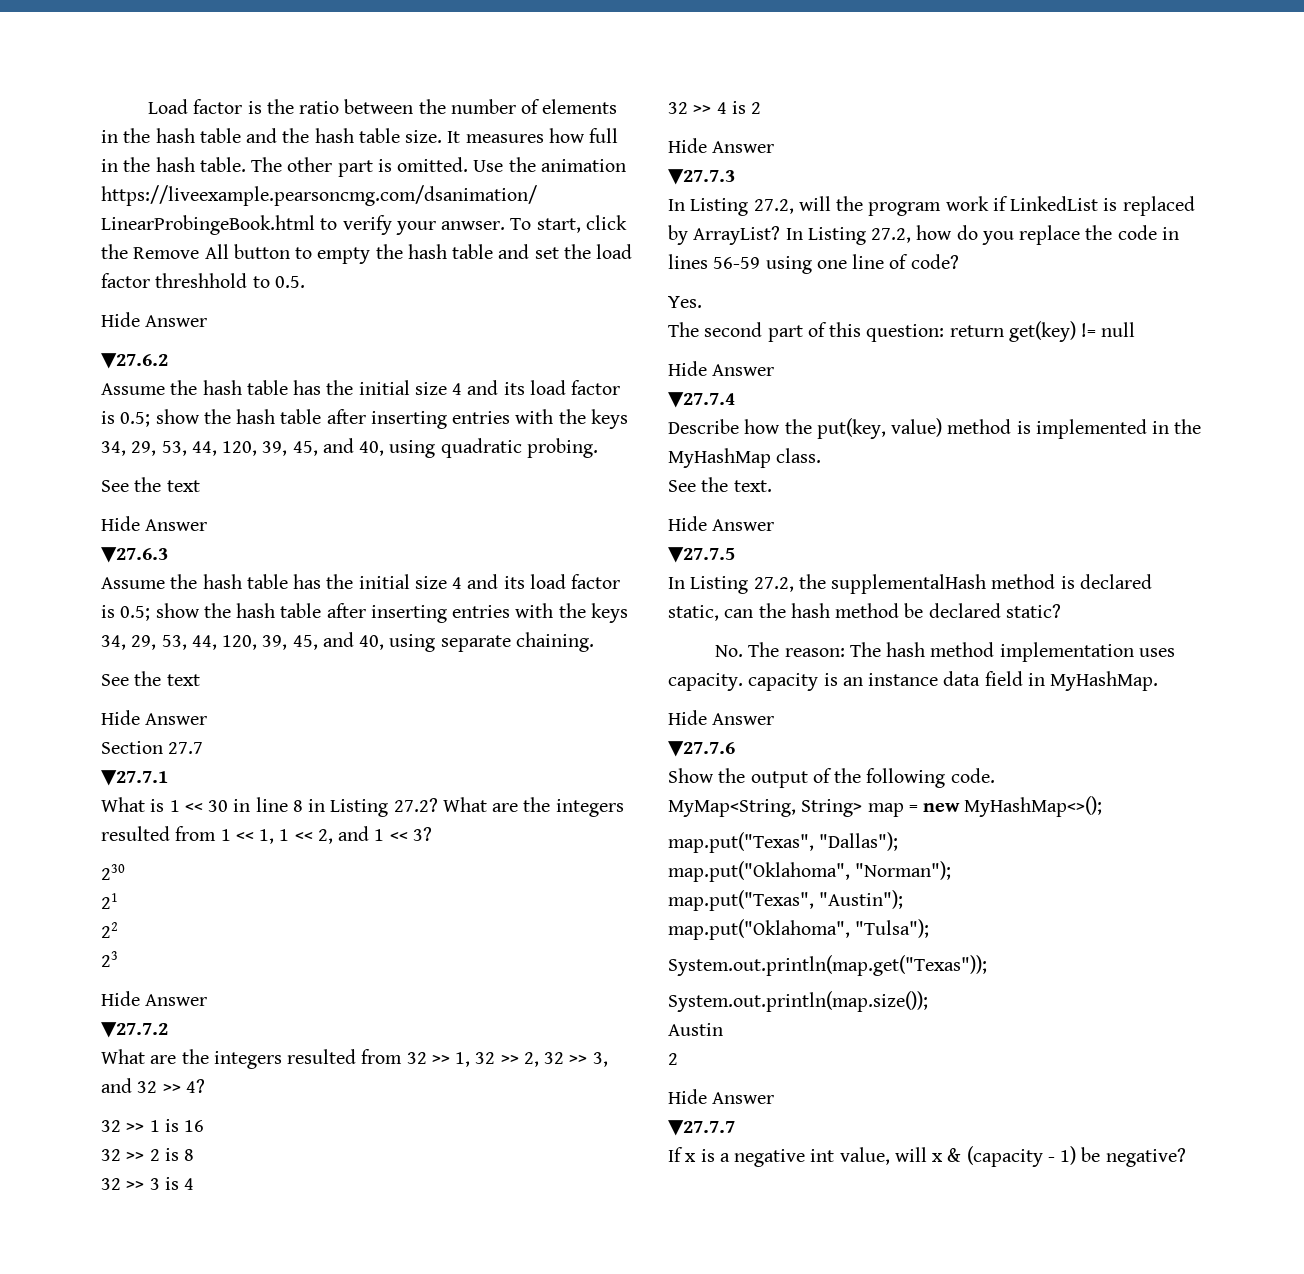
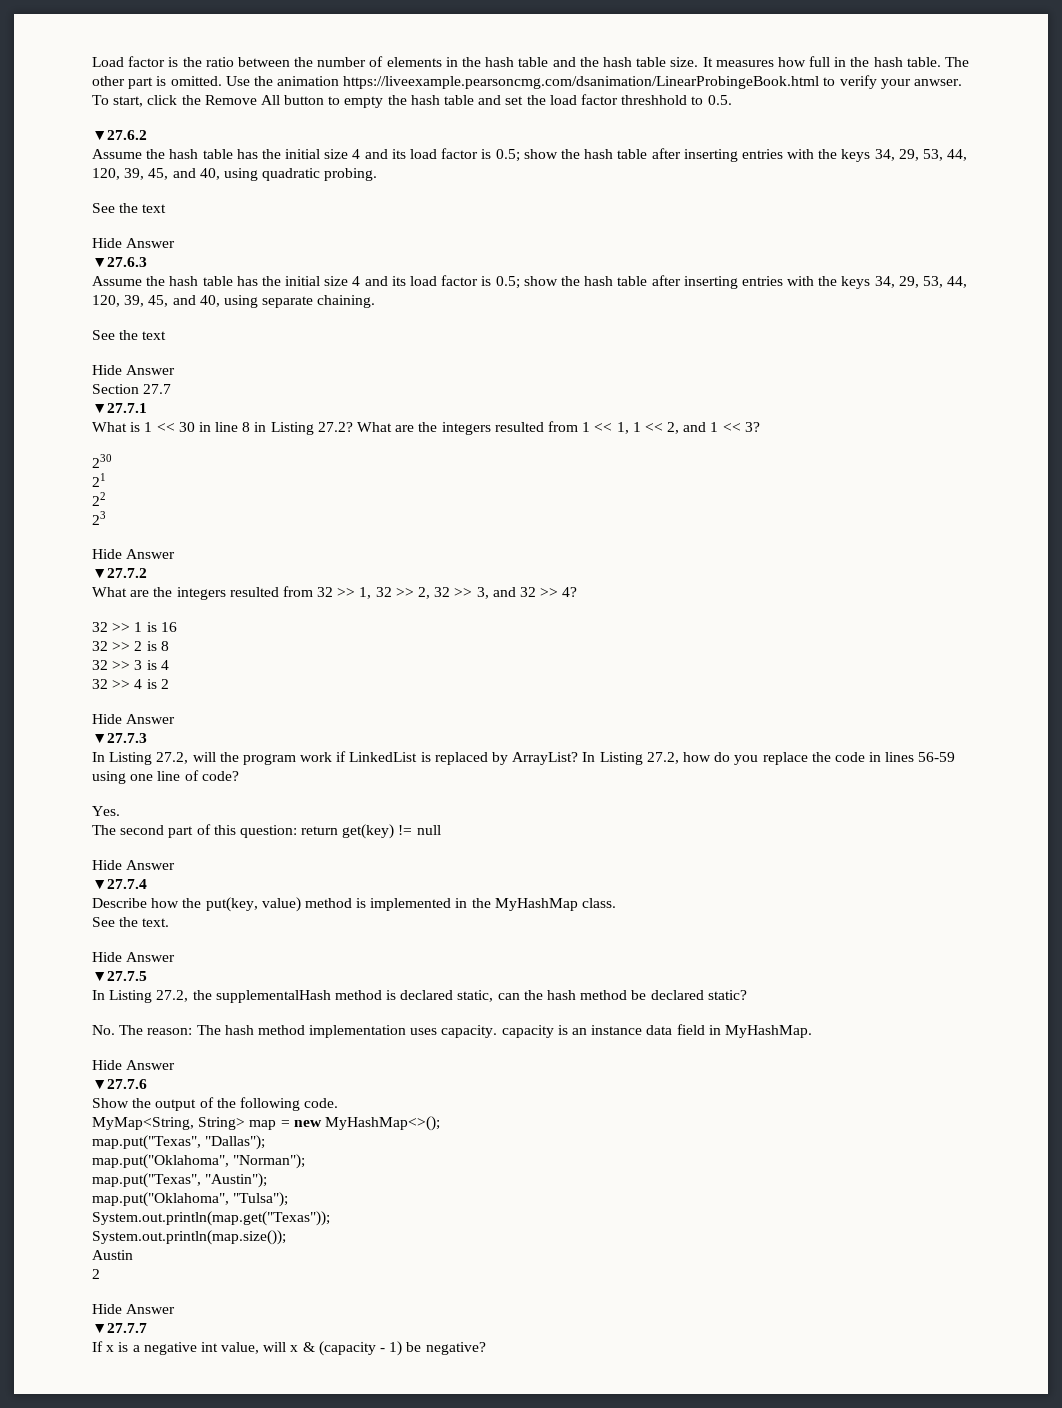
  To start, click the Remove All button to empty the hash table and set the load factor threshhold to 0.5.
- Hide Answer

